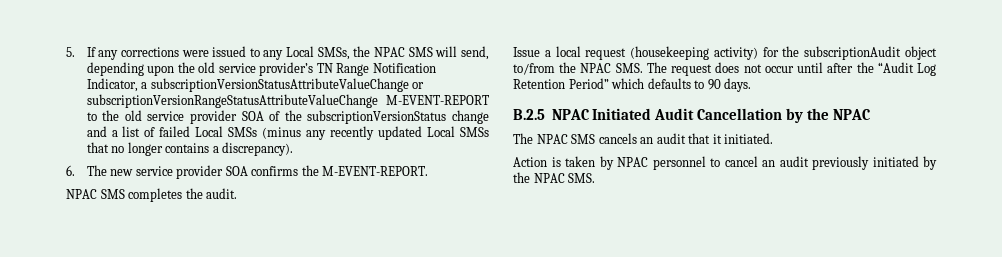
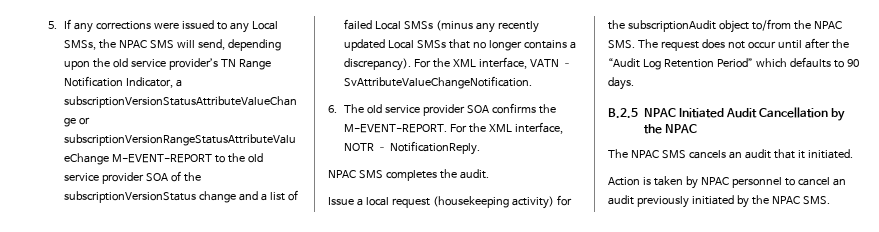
+ For the XML interface, VATN – SvAttributeValueChangeNotification.
- 6. The new service provider SOA confirms the M-EVENT-REPORT.
+ 6. The old service provider SOA confirms the M-EVENT-REPORT. For the XML interface, NOTR – NotificationReply.

